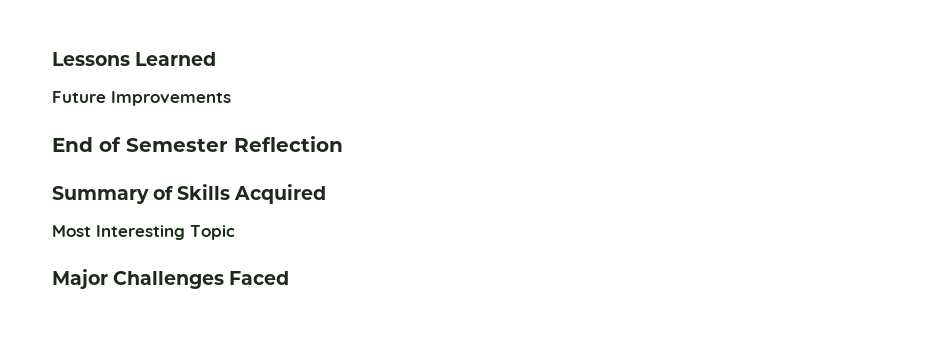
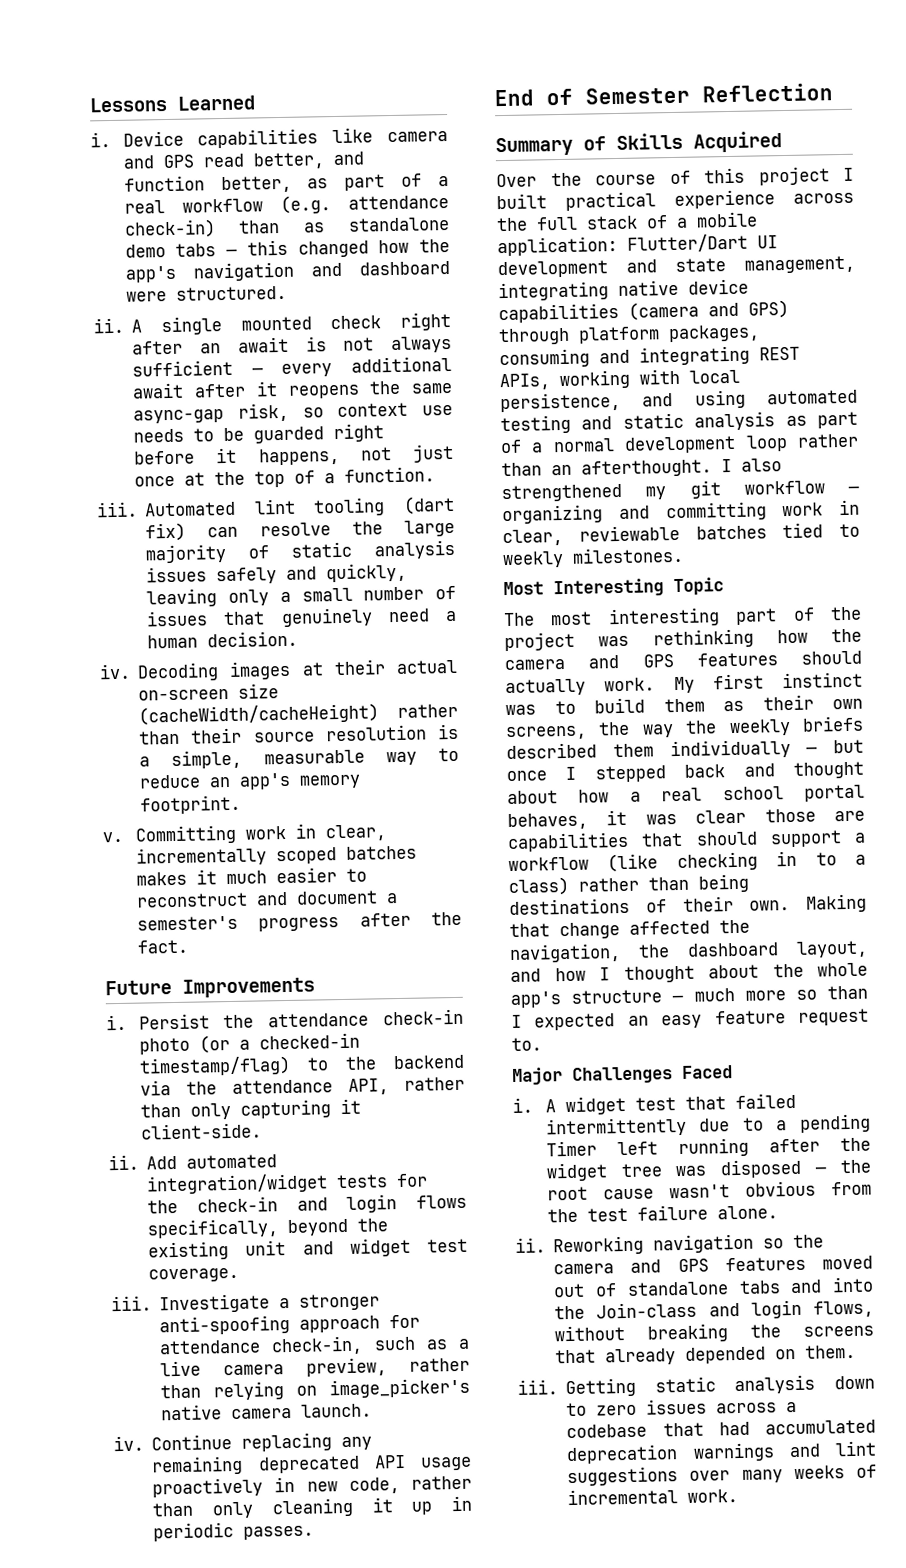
+ i. Device capabilities like camera and GPS read better, and function better, as part of a real workflow (e.g. attendance check-in) than as standalone demo tabs — this changed how the app's navigation and dashboard were structured.
+ ii. A single mounted check right after an await is not always sufficient — every additional await after it reopens the same async-gap risk, so context use needs to be guarded right before it happens, not just once at the top of a function.
+ iii. Automated lint tooling (dart fix) can resolve the large majority of static analysis issues safely and quickly, leaving only a small number of issues that genuinely need a human decision.
+ iv. Decoding images at their actual on-screen size (cacheWidth/cacheHeight) rather than their source resolution is a simple, measurable way to reduce an app's memory footprint.
+ v. Committing work in clear, incrementally scoped batches makes it much easier to reconstruct and document a semester's progress after the fact.
  Future Improvements
+ i. Persist the attendance check-in photo (or a checked-in timestamp/flag) to the backend via the attendance API, rather than only capturing it client-side.
+ ii. Add automated integration/widget tests for the check-in and login flows specifically, beyond the existing unit and widget test coverage.
+ iii. Investigate a stronger anti-spoofing approach for attendance check-in, such as a live camera preview, rather than relying on image_picker's native camera launch.
+ iv. Continue replacing any remaining deprecated API usage proactively in new code, rather than only cleaning it up in periodic passes.
+ Over the course of this project I built practical experience across the full stack of a mobile application: Flutter/Dart UI development and state management, integrating native device capabilities (camera and GPS) through platform packages, consuming and integrating REST APIs, working with local persistence, and using automated testing and static analysis as part of a normal development loop rather than an afterthought. I also strengthened my git workflow — organizing and committing work in clear, reviewable batches tied to weekly milestones.
  Most Interesting Topic
+ The most interesting part of the project was rethinking how the camera and GPS features should actually work. My first instinct was to build them as their own screens, the way the weekly briefs described them individually — but once I stepped back and thought about how a real school portal behaves, it was clear those are capabilities that should support a workflow (like checking in to a class) rather than being destinations of their own. Making that change affected the navigation, the dashboard layout, and how I thought about the whole app's structure — much more so than I expected an easy feature request to.
  Major Challenges Faced
+ i. A widget test that failed intermittently due to a pending Timer left running after the widget tree was disposed — the root cause wasn't obvious from the test failure alone.
+ ii. Reworking navigation so the camera and GPS features moved out of standalone tabs and into the Join-class and login flows, without breaking the screens that already depended on them.
+ iii. Getting static analysis down to zero issues across a codebase that had accumulated deprecation warnings and lint suggestions over many weeks of incremental work.

